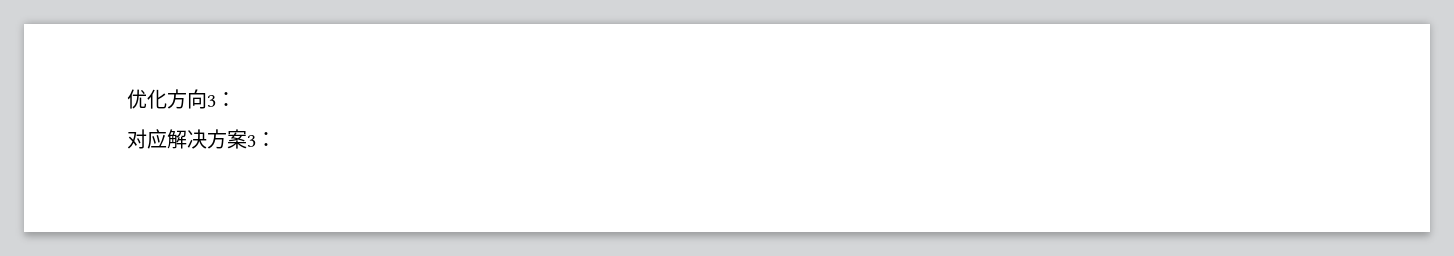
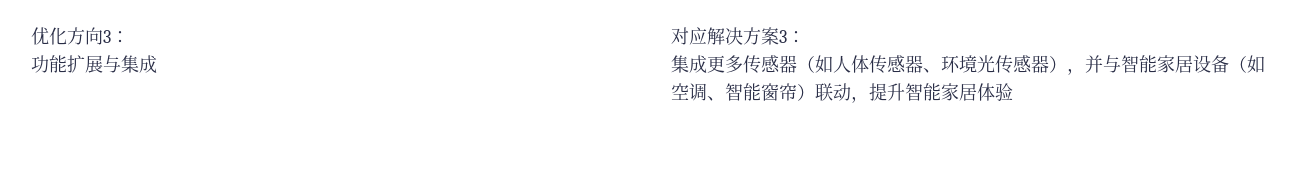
+ 功能扩展与集成
+ 集成更多传感器（如人体传感器、环境光传感器），并与智能家居设备（如空调、智能窗帘）联动，提升智能家居体验

